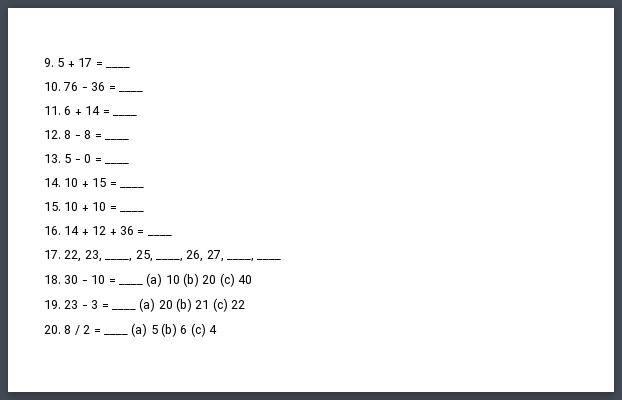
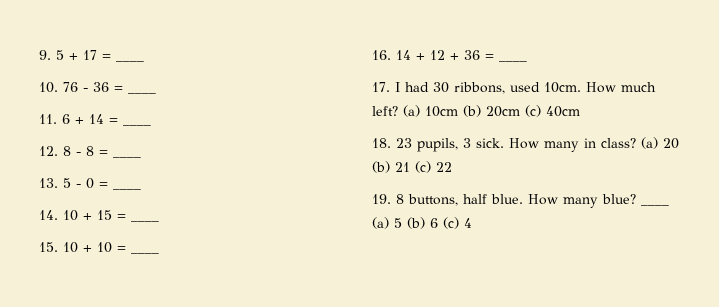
- 17. 22, 23, ____, 25, ____, 26, 27, ____, ____
- 18. 30 - 10 = ____ (a) 10 (b) 20 (c) 40
- 19. 23 - 3 = ____ (a) 20 (b) 21 (c) 22
+ 17. I had 30 ribbons, used 10cm. How much left? (a) 10cm (b) 20cm (c) 40cm
+ 18. 23 pupils, 3 sick. How many in class? (a) 20 (b) 21 (c) 22
- 20. 8 / 2 = ____ (a) 5 (b) 6 (c) 4
+ 19. 8 buttons, half blue. How many blue? ____ (a) 5 (b) 6 (c) 4

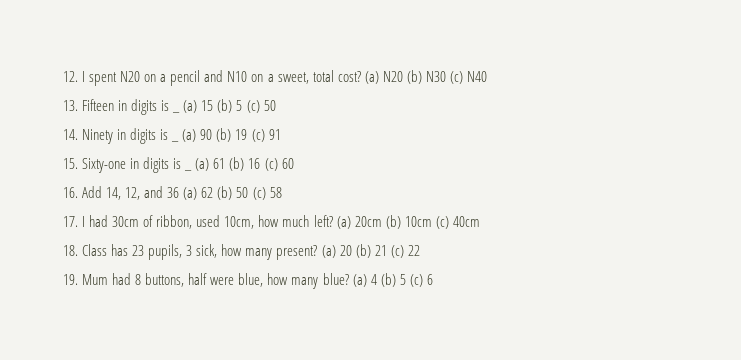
- 9. 5 + 17 = ____
- 10. 76 - 36 = ____
- 11. 6 + 14 = ____
- 12. 8 - 8 = ____
- 13. 5 - 0 = ____
- 14. 10 + 15 = ____
- 15. 10 + 10 = ____
- 16. 14 + 12 + 36 = ____
- 17. I had 30 ribbons, used 10cm. How much left? (a) 10cm (b) 20cm (c) 40cm
+ 12. I spent N20 on a pencil and N10 on a sweet, total cost? (a) N20 (b) N30 (c) N40
+ 13. Fifteen in digits is _ (a) 15 (b) 5 (c) 50
+ 14. Ninety in digits is _ (a) 90 (b) 19 (c) 91
+ 15. Sixty-one in digits is _ (a) 61 (b) 16 (c) 60
+ 16. Add 14, 12, and 36 (a) 62 (b) 50 (c) 58
+ 17. I had 30cm of ribbon, used 10cm, how much left? (a) 20cm (b) 10cm (c) 40cm
- 18. 23 pupils, 3 sick. How many in class?
+ 18. Class has 23 pupils, 3 sick, how many present?
- 19. 8 buttons, half blue. How many blue? ____ (a) 5 (b) 6 (c) 4
+ 19. Mum had 8 buttons, half were blue, how many blue? (a) 4 (b) 5 (c) 6

